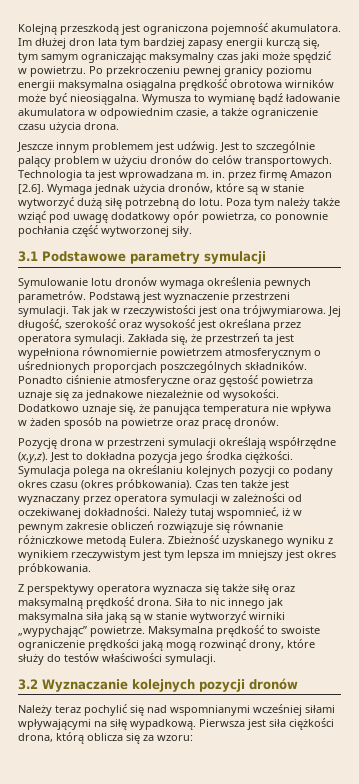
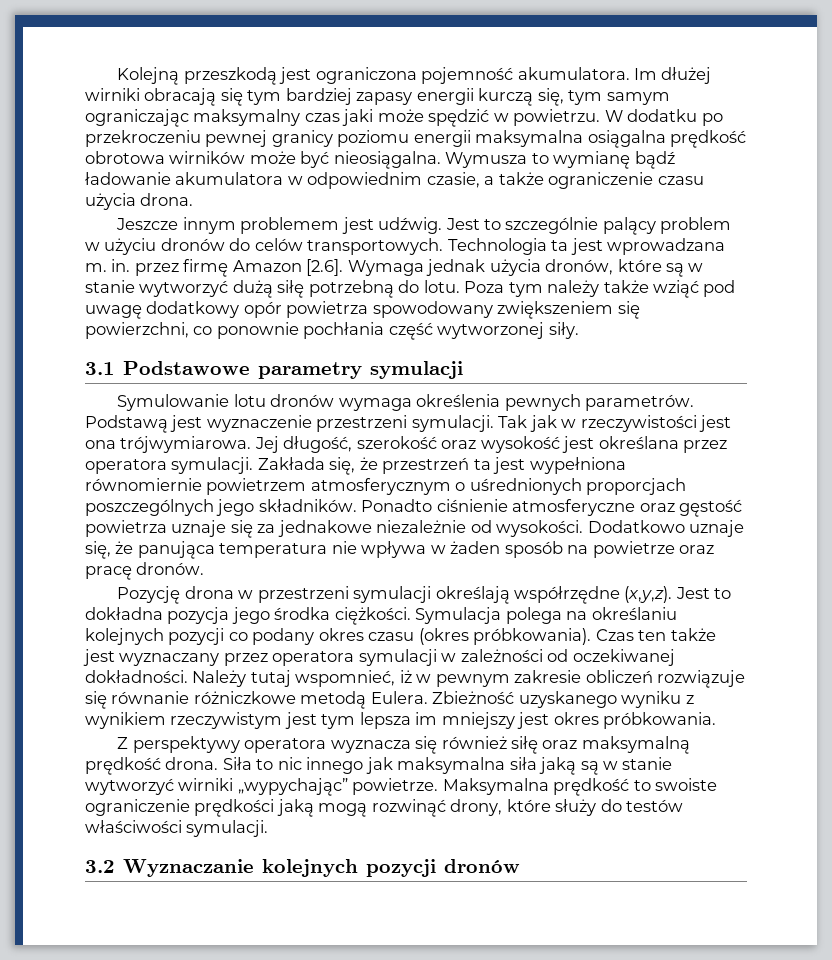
- Im dłużej dron lata tym bardziej zapasy energii kurczą się, tym samym ograniczając maksymalny czas jaki może spędzić w powietrzu.
+ Im dłużej wirniki obracają się tym bardziej zapasy energii kurczą się, tym samym ograniczając maksymalny czas jaki może spędzić w powietrzu.
- Po przekroczeniu pewnej granicy poziomu energii maksymalna osiągalna prędkość obrotowa wirników może być nieosiągalna.
+ W dodatku po przekroczeniu pewnej granicy poziomu energii maksymalna osiągalna prędkość obrotowa wirników może być nieosiągalna.
- Poza tym należy także wziąć pod uwagę dodatkowy opór powietrza, co ponownie pochłania część wytworzonej siły.
+ Poza tym należy także wziąć pod uwagę dodatkowy opór powietrza spowodowany zwiększeniem się powierzchni, co ponownie pochłania część wytworzonej siły.
- Zakłada się, że przestrzeń ta jest wypełniona równomiernie powietrzem atmosferycznym o uśrednionych proporcjach poszczególnych składników.
+ Zakłada się, że przestrzeń ta jest wypełniona równomiernie powietrzem atmosferycznym o uśrednionych proporcjach poszczególnych jego składników.
- Z perspektywy operatora wyznacza się także siłę oraz maksymalną prędkość drona.
+ Z perspektywy operatora wyznacza się również siłę oraz maksymalną prędkość drona.
- Należy teraz pochylić się nad wspomnianymi wcześniej siłami wpływającymi na siłę wypadkową. Pierwsza jest siła ciężkości drona, którą oblicza się za wzoru:

